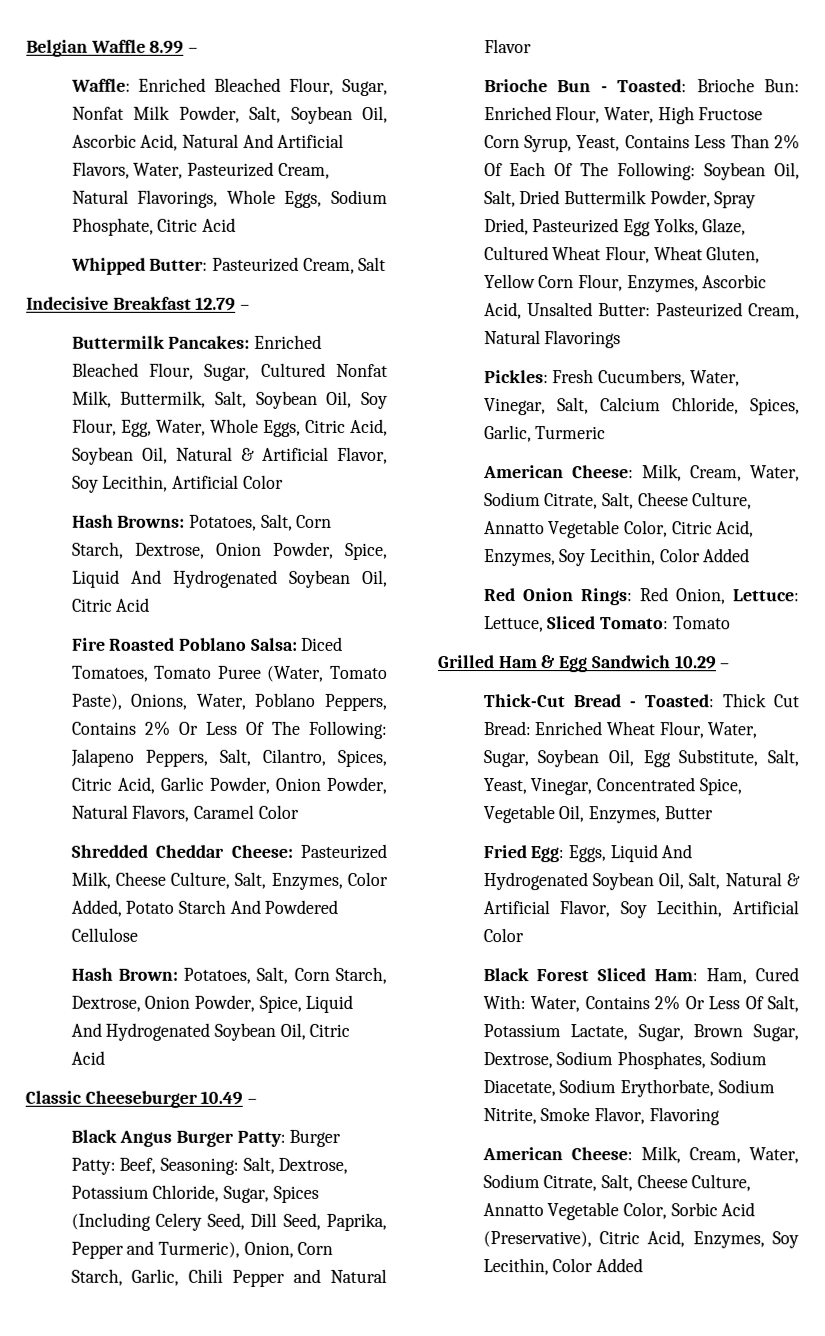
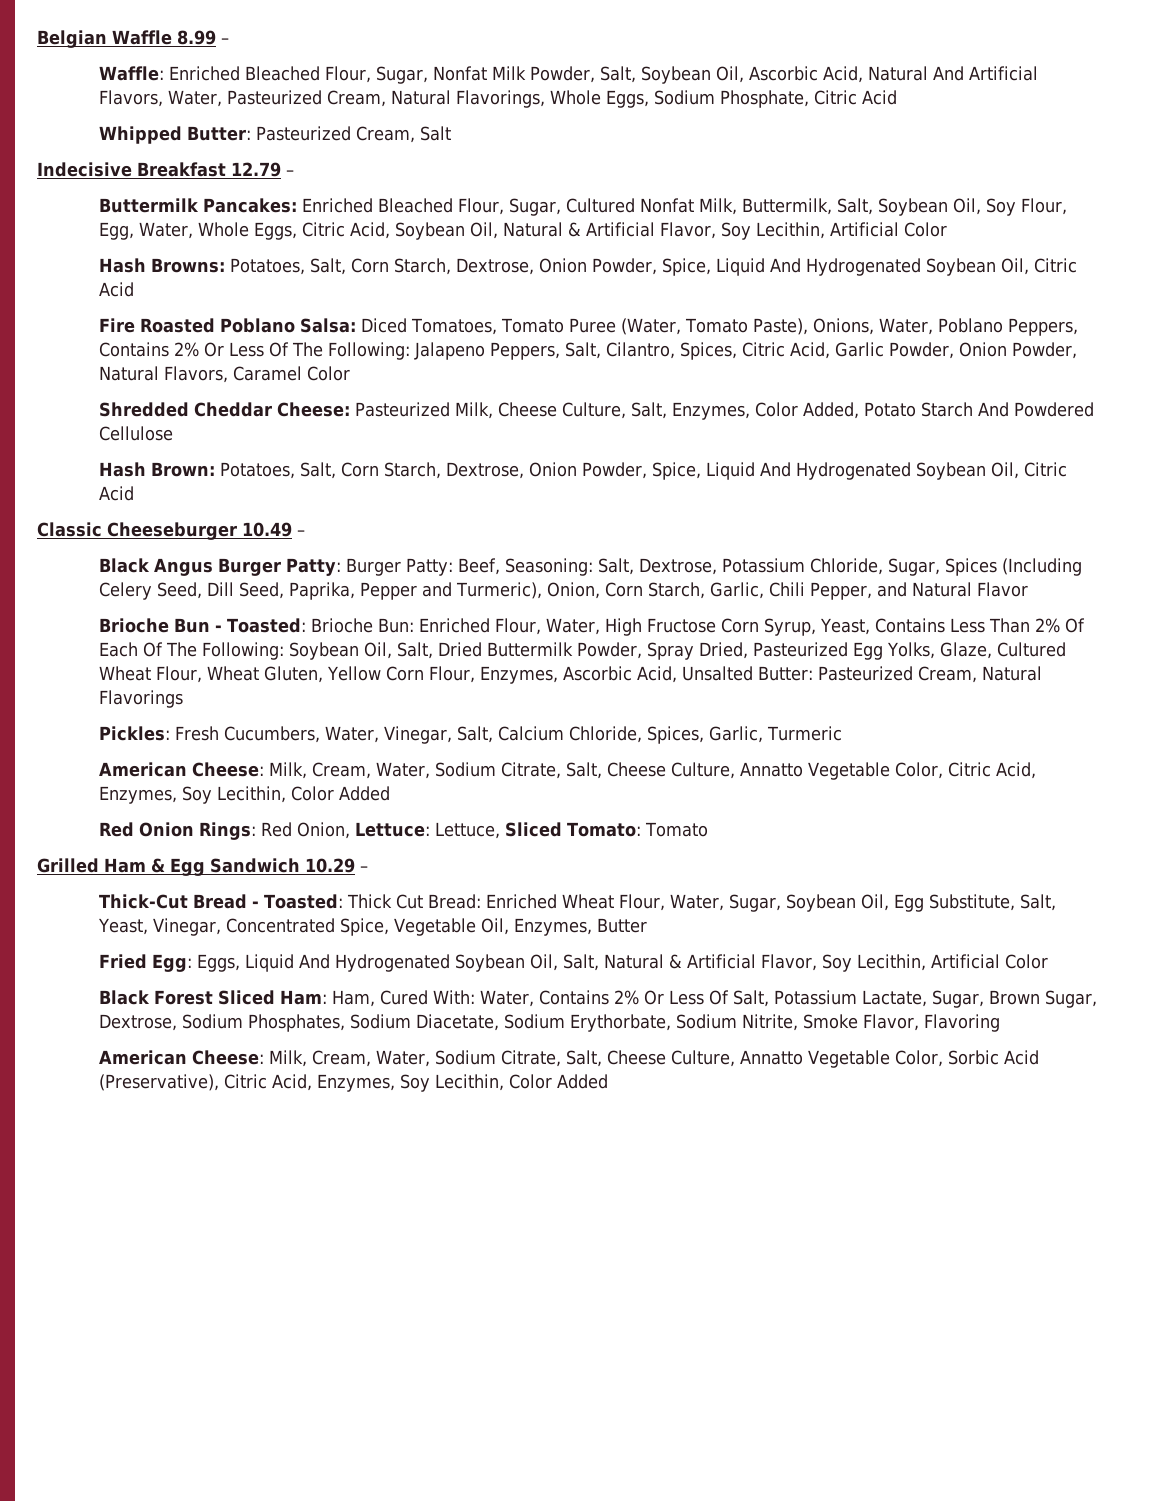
- Black Angus Burger Patty: Burger Patty: Beef, Seasoning: Salt, Dextrose, Potassium Chloride, Sugar, Spices (Including Celery Seed, Dill Seed, Paprika, Pepper and Turmeric), Onion, Corn Starch, Garlic, Chili Pepper and Natural Flavor
+ Black Angus Burger Patty: Burger Patty: Beef, Seasoning: Salt, Dextrose, Potassium Chloride, Sugar, Spices (Including Celery Seed, Dill Seed, Paprika, Pepper and Turmeric), Onion, Corn Starch, Garlic, Chili Pepper, and Natural Flavor

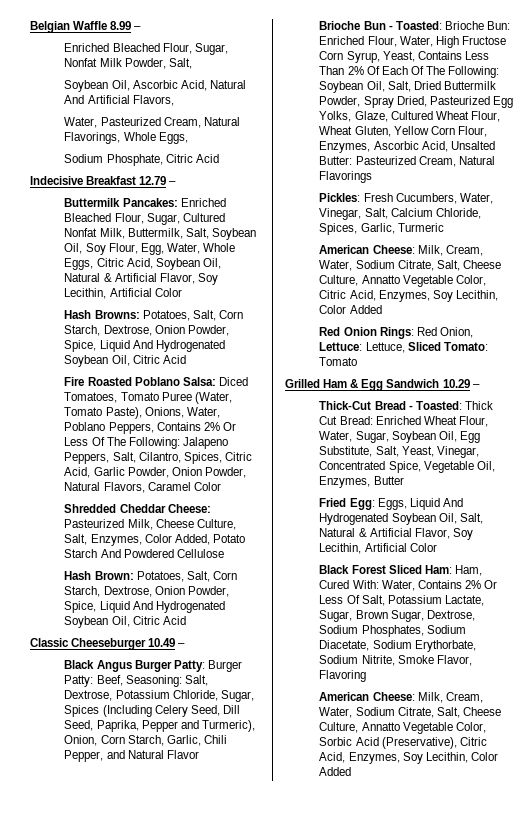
- Waffle: Enriched Bleached Flour, Sugar, Nonfat Milk Powder, Salt, Soybean Oil, Ascorbic Acid, Natural And Artificial Flavors, Water, Pasteurized Cream, Natural Flavorings, Whole Eggs, Sodium Phosphate, Citric Acid
+ Enriched Bleached Flour, Sugar, Nonfat Milk Powder, Salt,
+ Soybean Oil, Ascorbic Acid, Natural And Artificial Flavors,
+ Water, Pasteurized Cream, Natural Flavorings, Whole Eggs,
+ Sodium Phosphate, Citric Acid
- Whipped Butter: Pasteurized Cream, Salt

